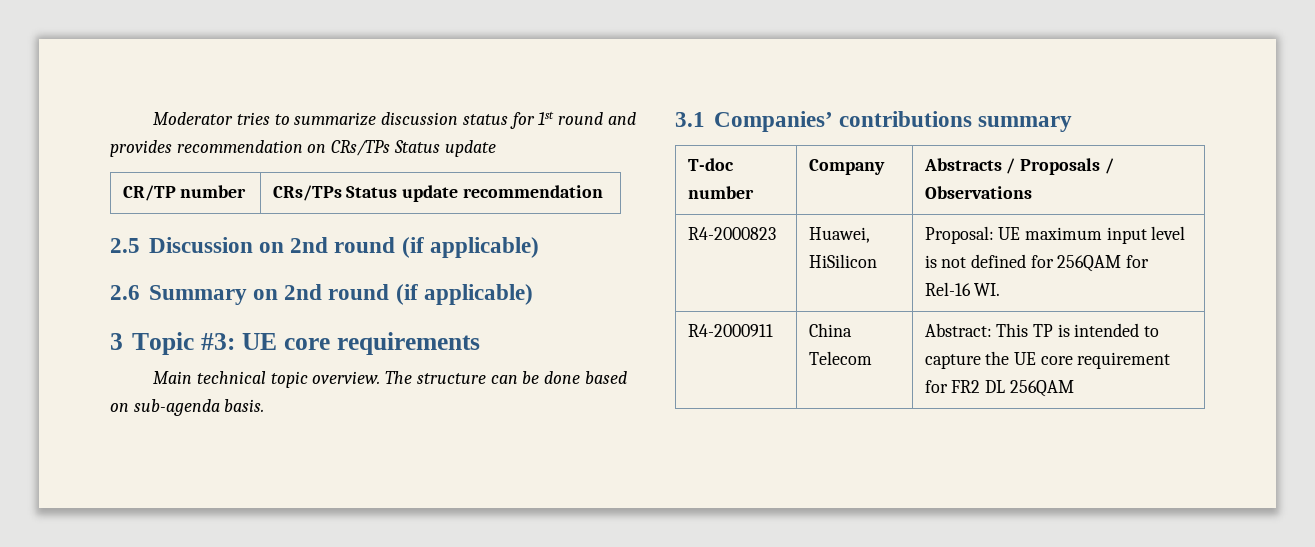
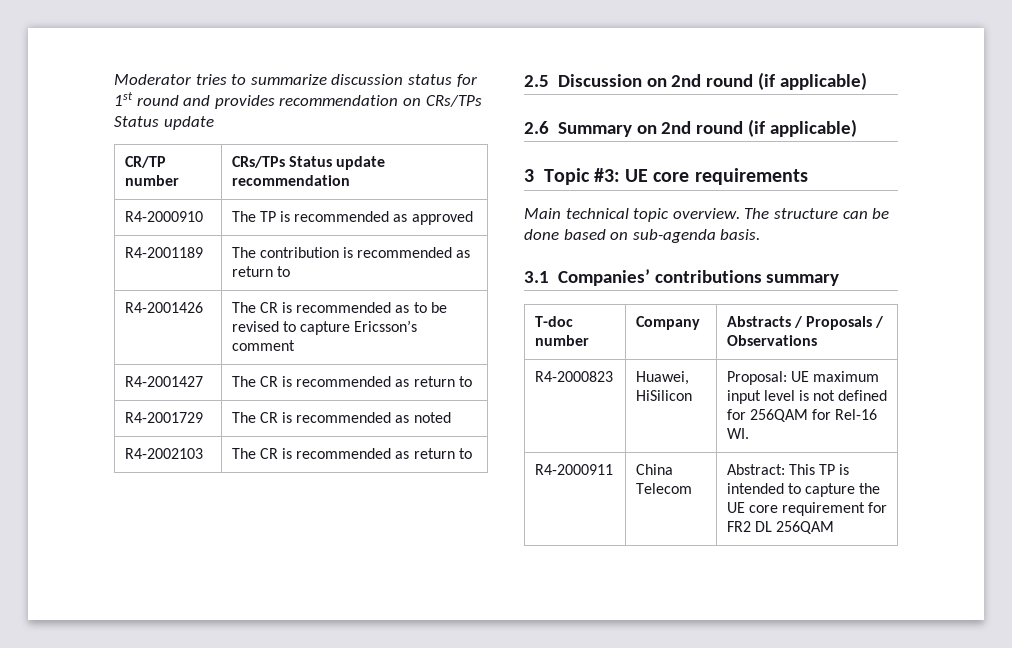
+ R4-2000910 | The TP is recommended as approved
+ R4-2001189 | The contribution is recommended as return to
+ R4-2001426 | The CR is recommended as to be revised to capture Ericsson’s comment
+ R4-2001427 | The CR is recommended as return to
+ R4-2001729 | The CR is recommended as noted
+ R4-2002103 | The CR is recommended as return to

